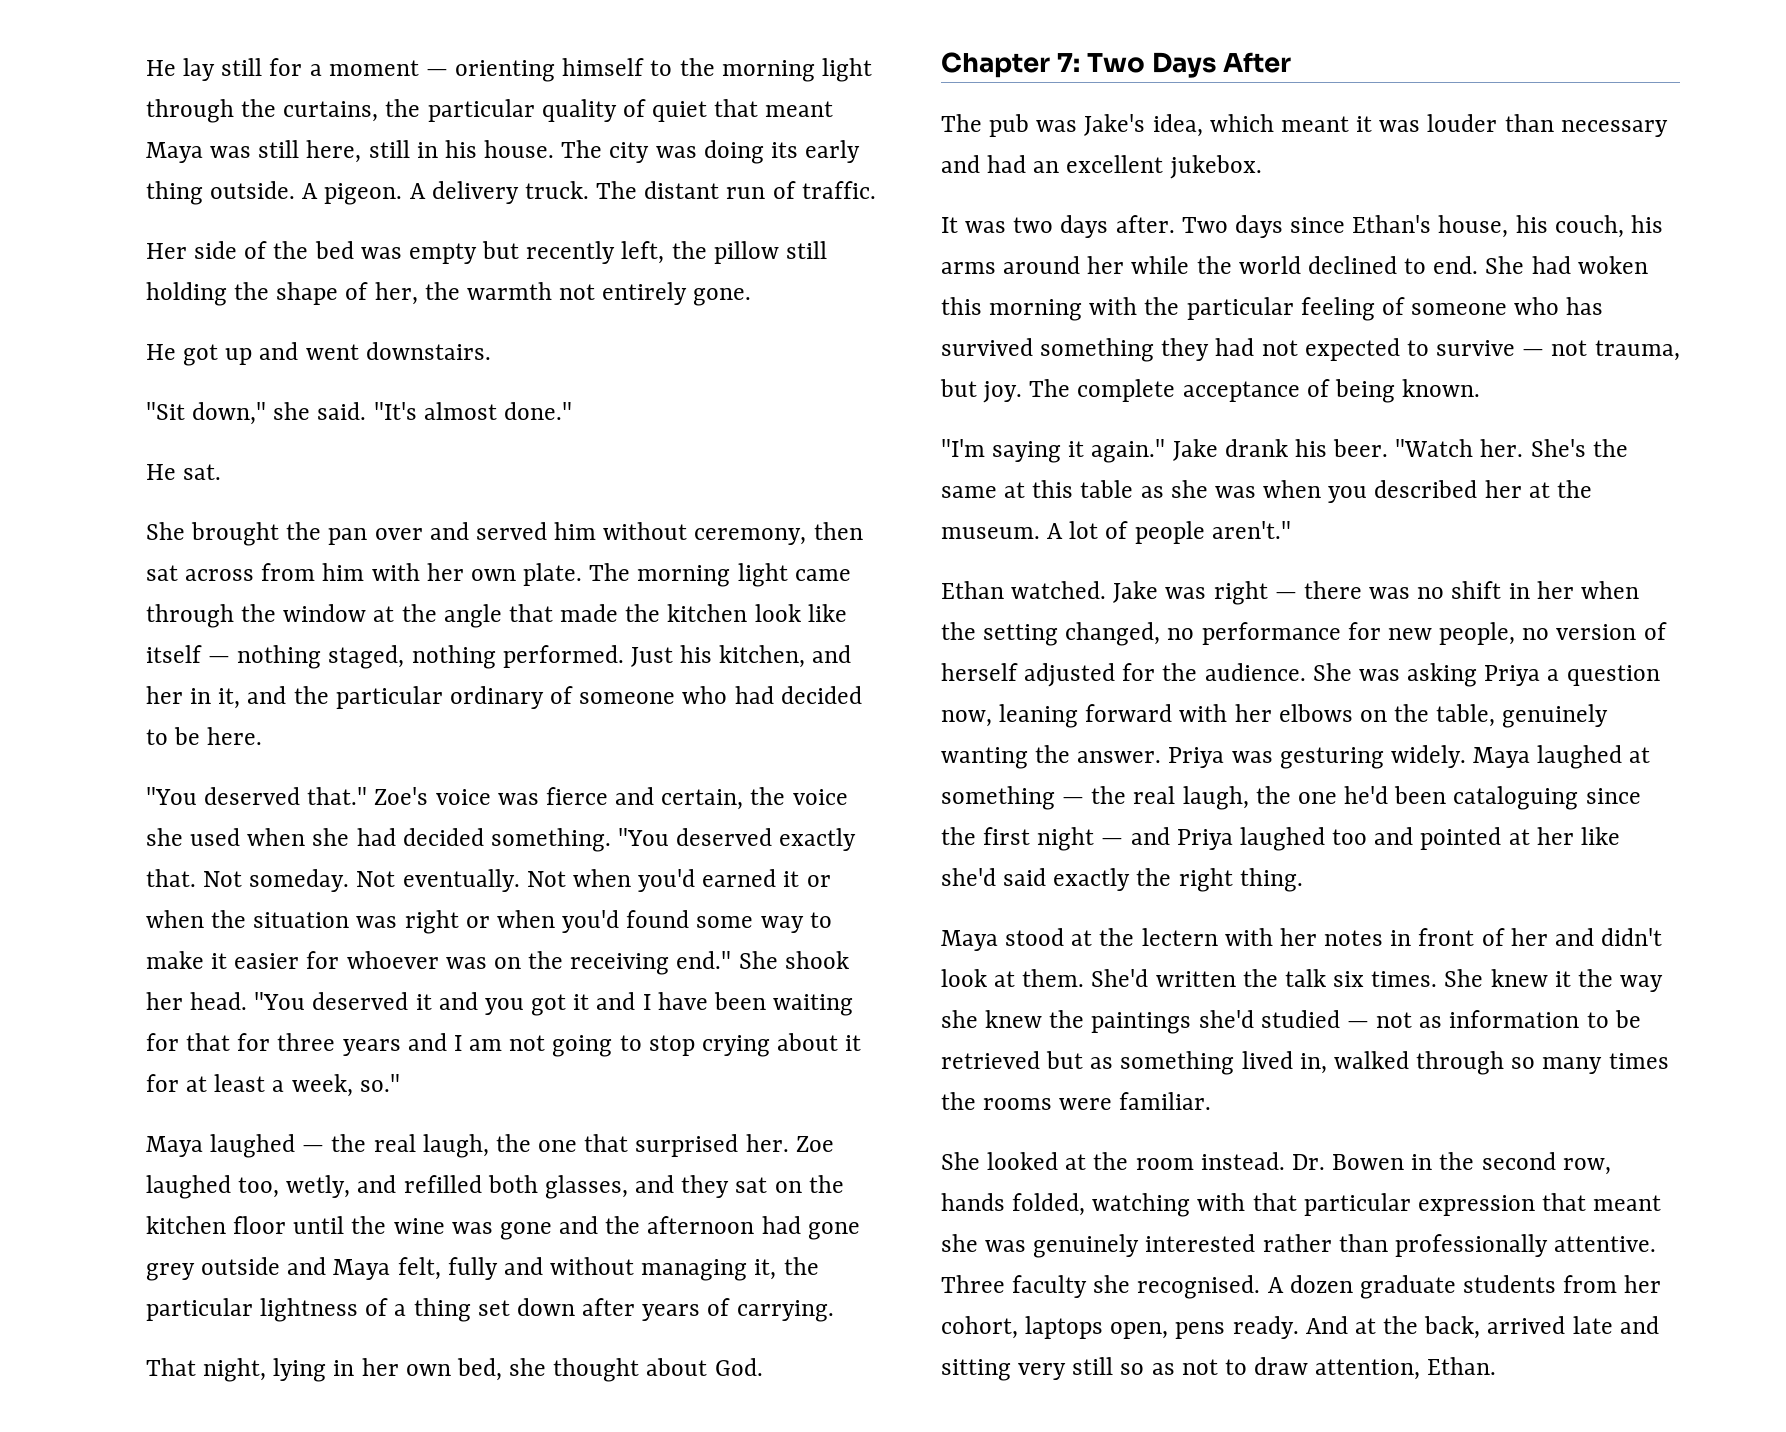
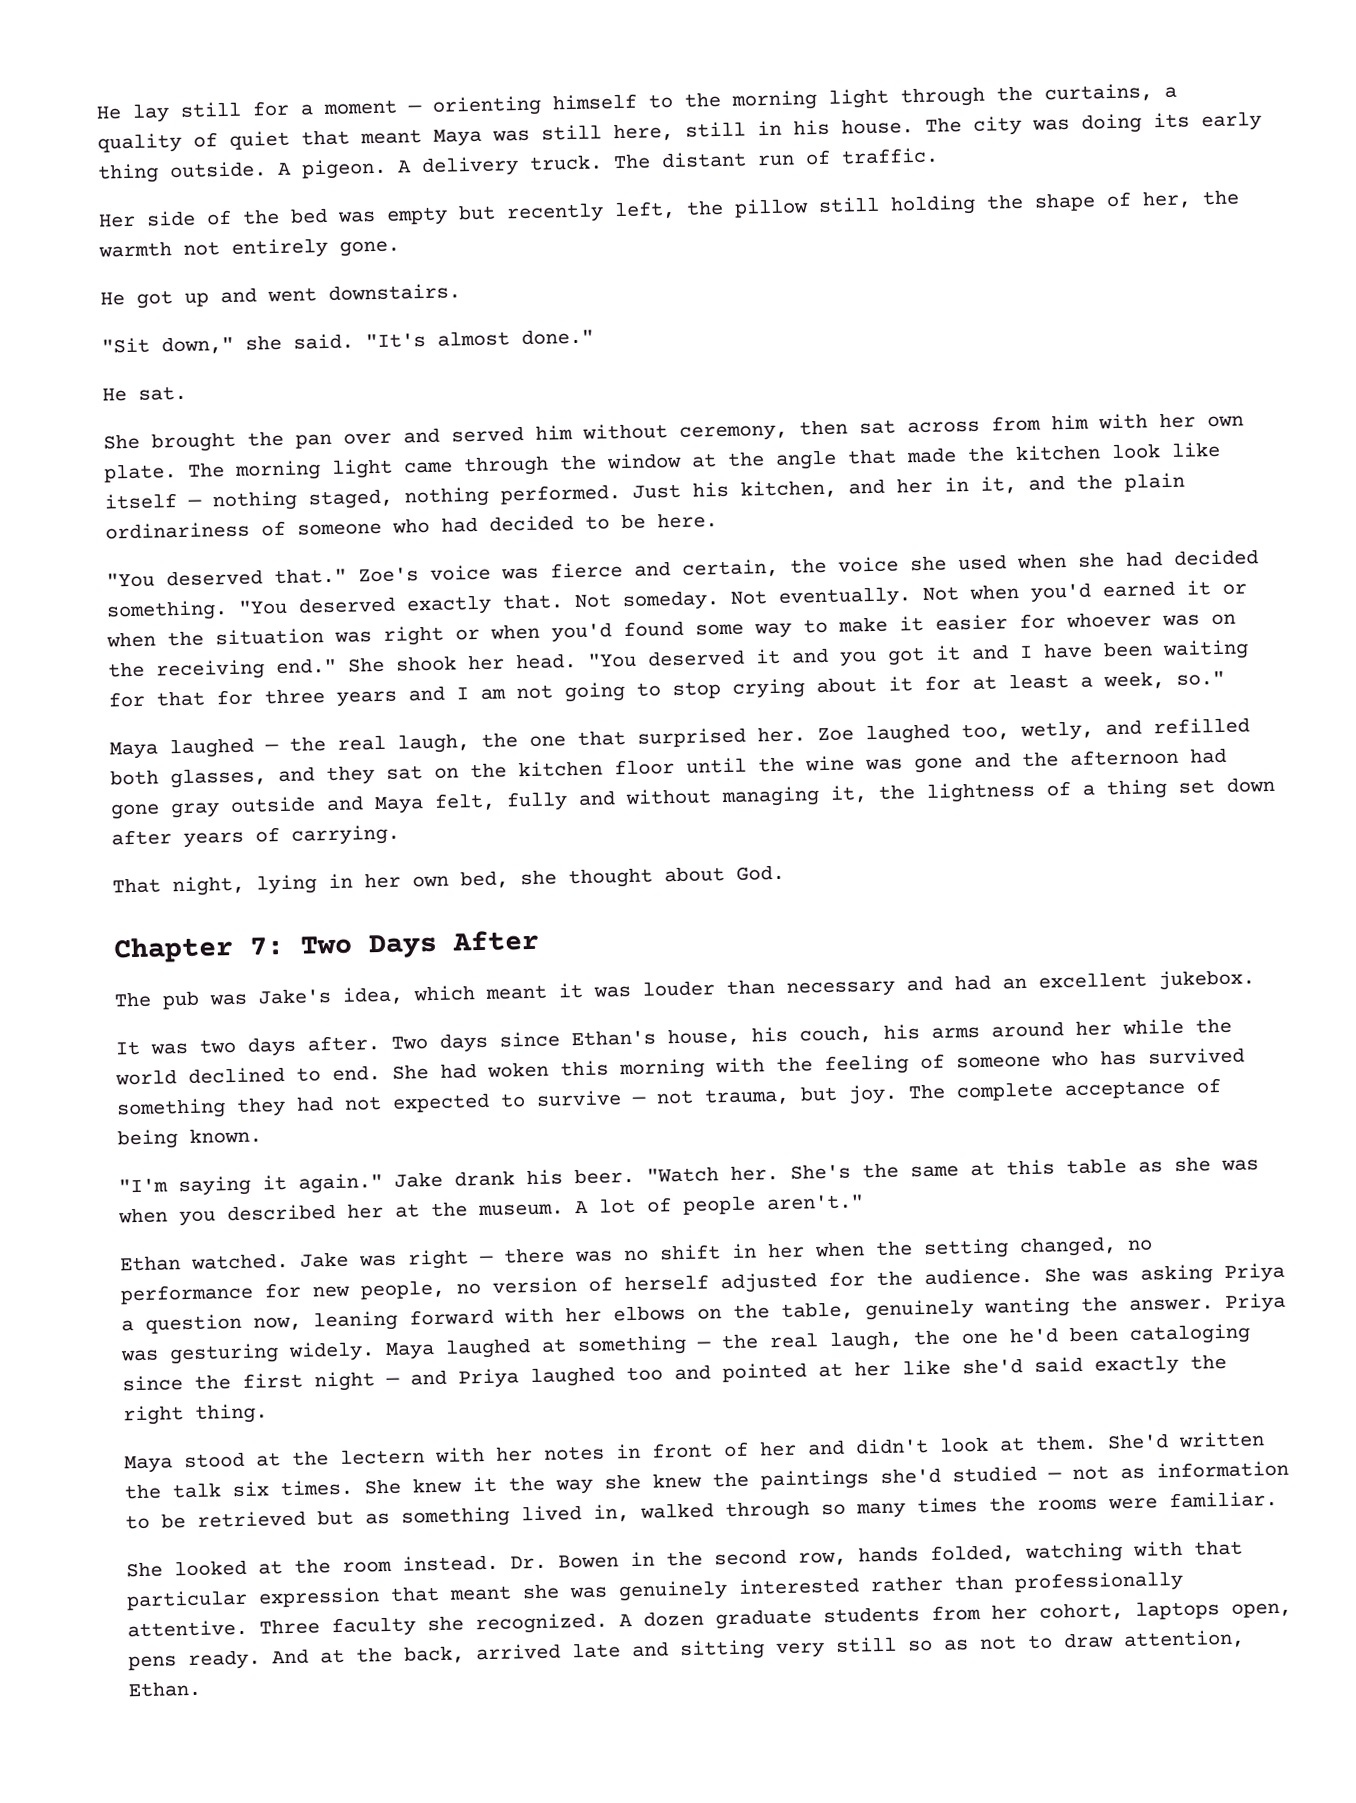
- He lay still for a moment — orienting himself to the morning light through the curtains, the particular quality of quiet that meant Maya was still here, still in his house.
+ He lay still for a moment — orienting himself to the morning light through the curtains, a quality of quiet that meant Maya was still here, still in his house.
- Just his kitchen, and her in it, and the particular ordinary of someone who had decided to be here.
+ Just his kitchen, and her in it, and the plain ordinariness of someone who had decided to be here.
- Zoe laughed too, wetly, and refilled both glasses, and they sat on the kitchen floor until the wine was gone and the afternoon had gone grey outside and Maya felt, fully and without managing it, the particular lightness of a thing set down after years of carrying.
+ Zoe laughed too, wetly, and refilled both glasses, and they sat on the kitchen floor until the wine was gone and the afternoon had gone gray outside and Maya felt, fully and without managing it, the lightness of a thing set down after years of carrying.
- She had woken this morning with the particular feeling of someone who has survived something they had not expected to survive — not trauma, but joy.
+ She had woken this morning with the feeling of someone who has survived something they had not expected to survive — not trauma, but joy.
- Maya laughed at something — the real laugh, the one he'd been cataloguing since the first night — and Priya laughed too and pointed at her like she'd said exactly the right thing.
+ Maya laughed at something — the real laugh, the one he'd been cataloging since the first night — and Priya laughed too and pointed at her like she'd said exactly the right thing.
- Three faculty she recognised.
+ Three faculty she recognized.

